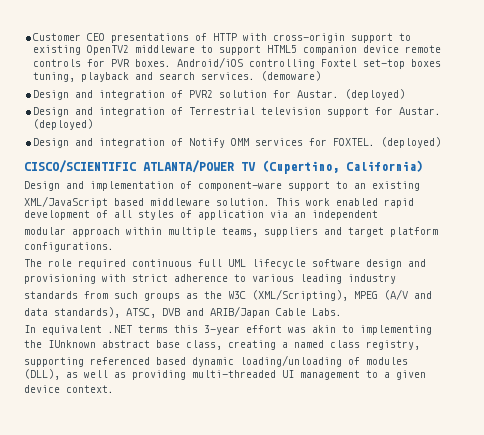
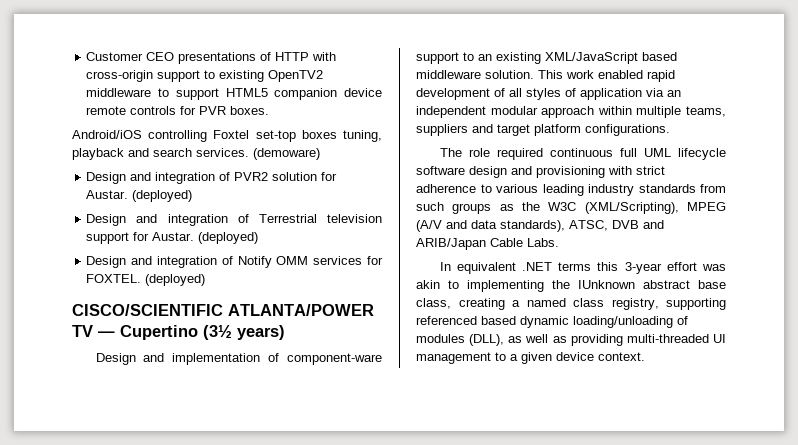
- Customer CEO presentations of HTTP with cross-origin support to existing OpenTV2 middleware to support HTML5 companion device remote controls for PVR boxes. Android/iOS controlling Foxtel set-top boxes tuning, playback and search services.
+ Customer CEO presentations of HTTP with cross-origin support to existing OpenTV2 middleware to support HTML5 companion device remote controls for PVR boxes.
+ Android/iOS controlling Foxtel set-top boxes tuning, playback and search services.
- CISCO/SCIENTIFIC ATLANTA/POWER TV (Cupertino, California)
+ CISCO/SCIENTIFIC ATLANTA/POWER TV — Cupertino (3½ years)
- Design and implementation of component-ware support to an existing
- XML/JavaScript based middleware solution.
+ Design and implementation of component-ware support to an existing XML/JavaScript based middleware solution.
- This work enabled rapid development of all styles of application via an independent
- modular approach within multiple teams, suppliers and target platform
- configurations.
+ This work enabled rapid development of all styles of application via an independent modular approach within multiple teams, suppliers and target platform configurations.
- The role required continuous full UML lifecycle software design and
- provisioning with strict adherence to various leading industry
- standards from such groups as the W3C (XML/Scripting), MPEG (A/V and
- data standards), ATSC, DVB and ARIB/Japan Cable Labs.
+ The role required continuous full UML lifecycle software design and provisioning with strict adherence to various leading industry standards from such groups as the W3C (XML/Scripting), MPEG (A/V and data standards), ATSC, DVB and ARIB/Japan Cable Labs.
- In equivalent .NET terms this 3-year effort was akin to implementing
- the IUnknown abstract base class, creating a named class registry,
- supporting referenced based dynamic loading/unloading of modules
- (DLL), as well as providing multi-threaded UI management to a given
- device context.
+ In equivalent .NET terms this 3-year effort was akin to implementing the IUnknown abstract base class, creating a named class registry, supporting referenced based dynamic loading/unloading of modules (DLL), as well as providing multi-threaded UI management to a given device context.

